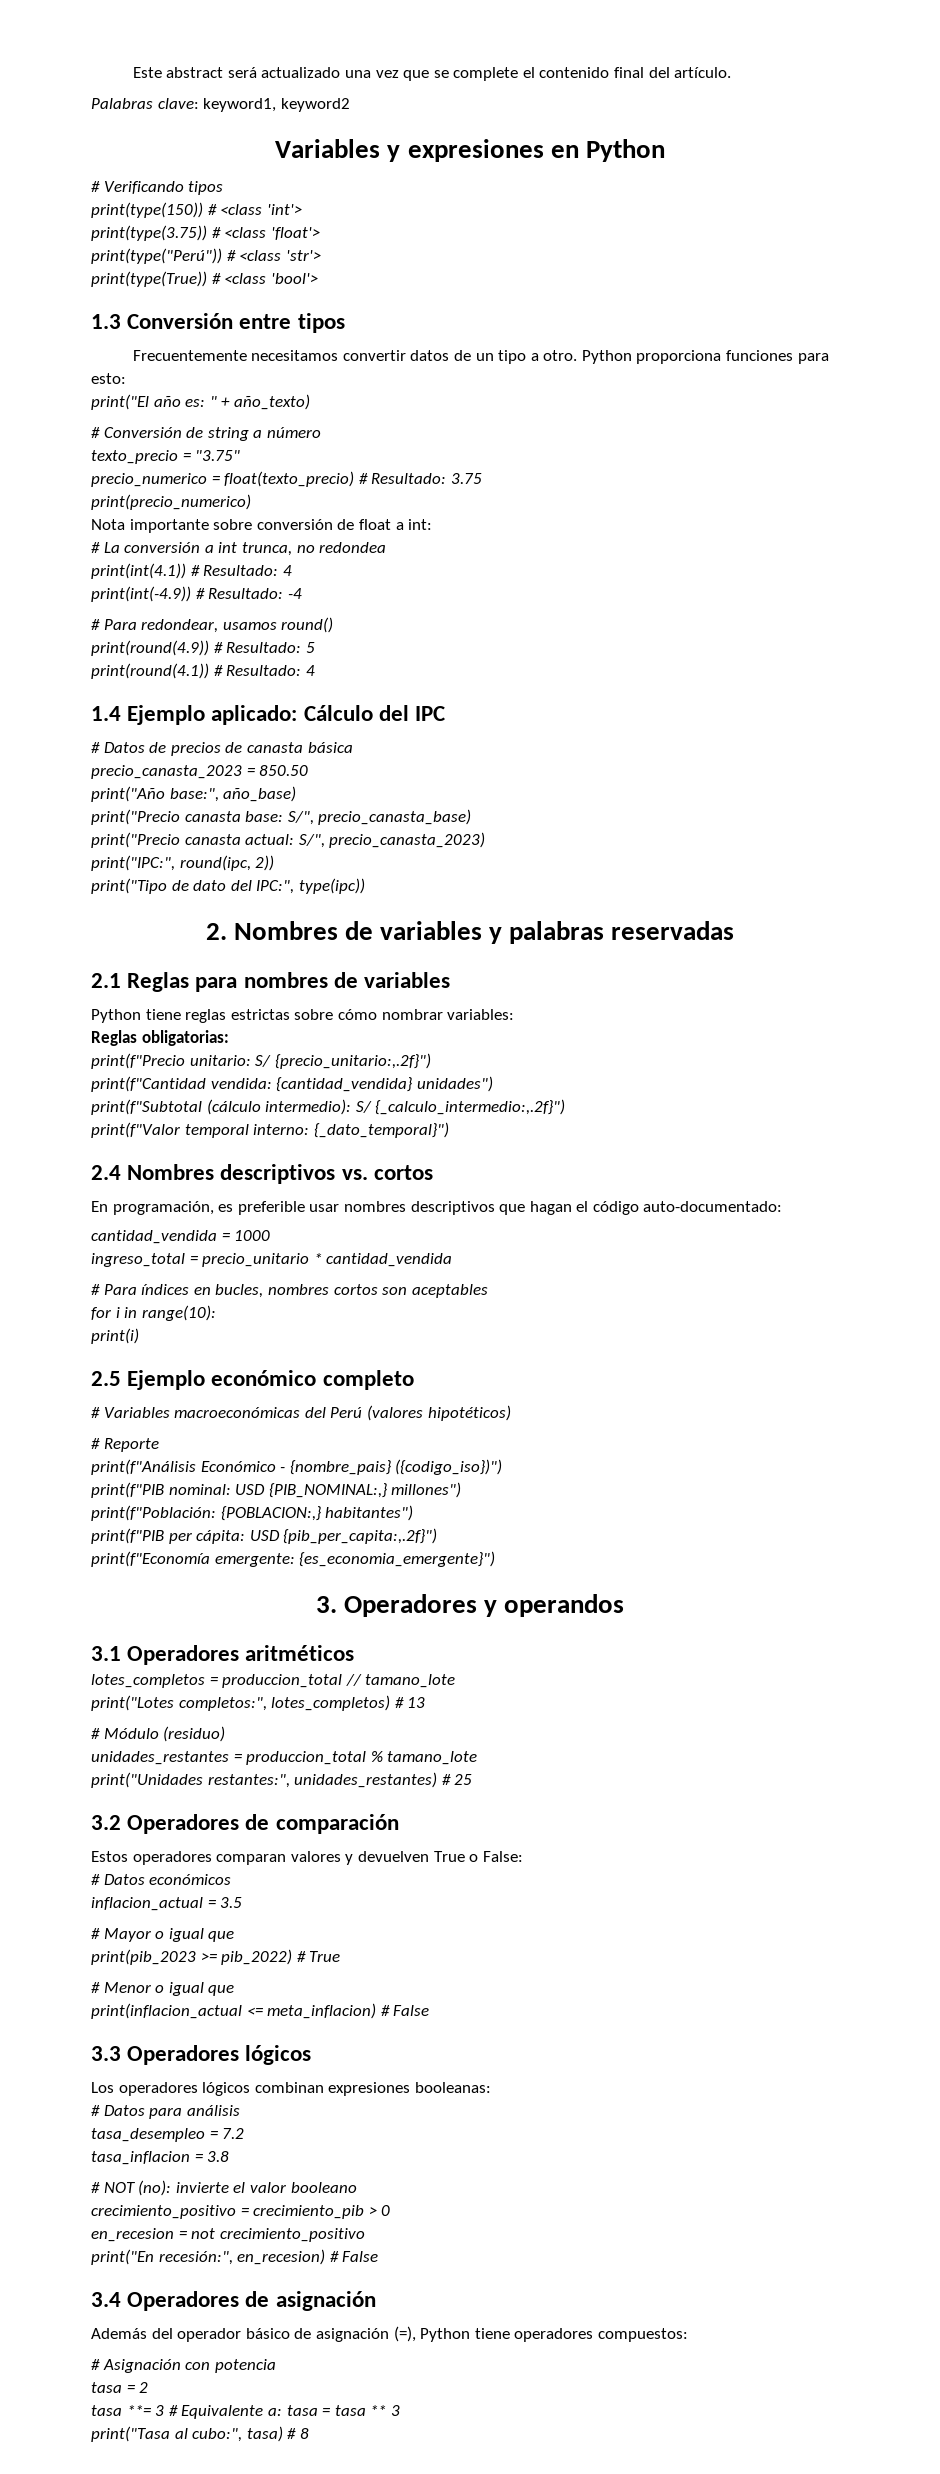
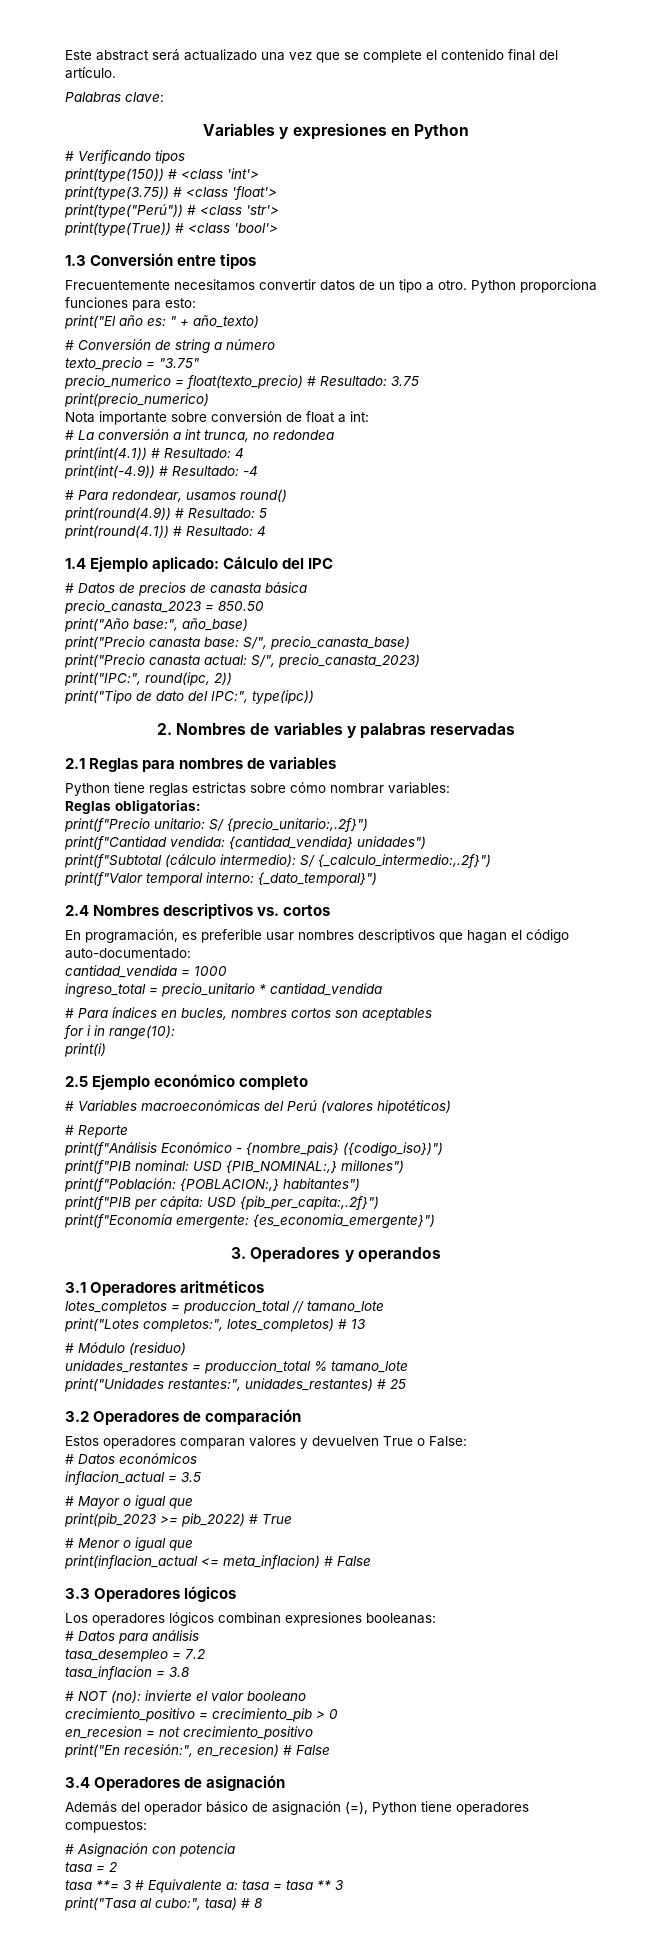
- Palabras clave: keyword1, keyword2
+ Palabras clave:

